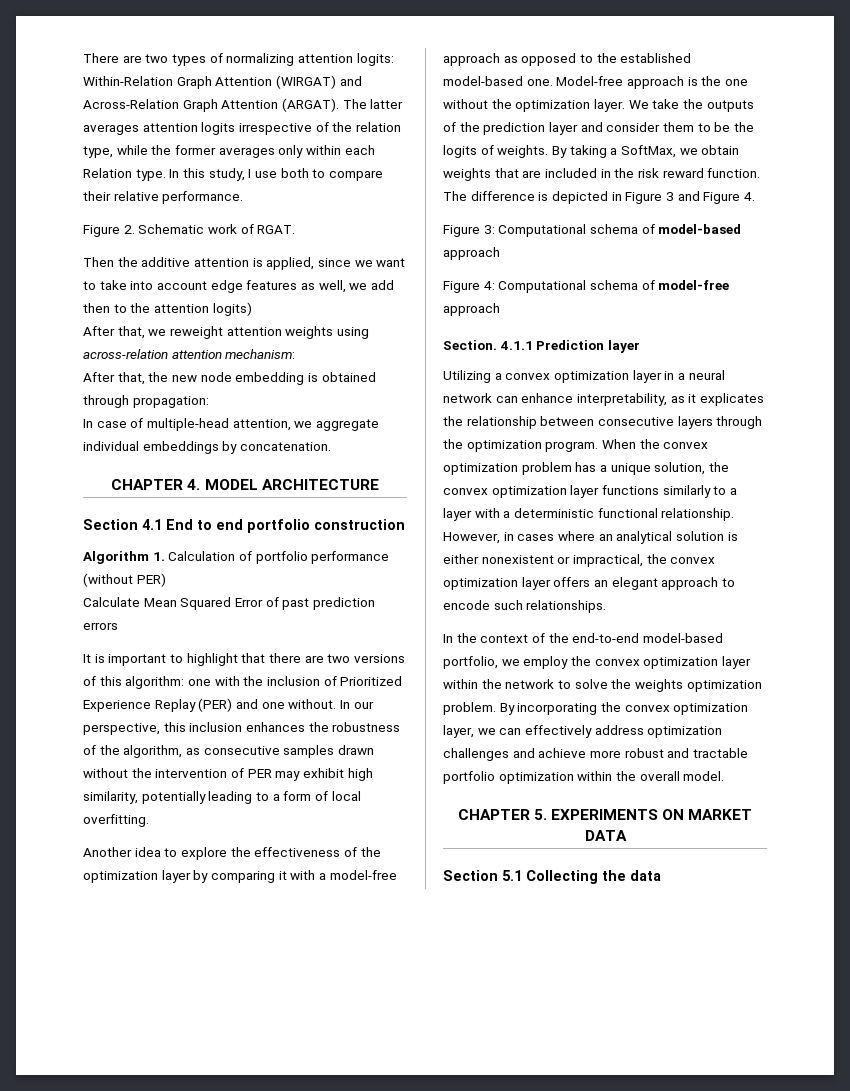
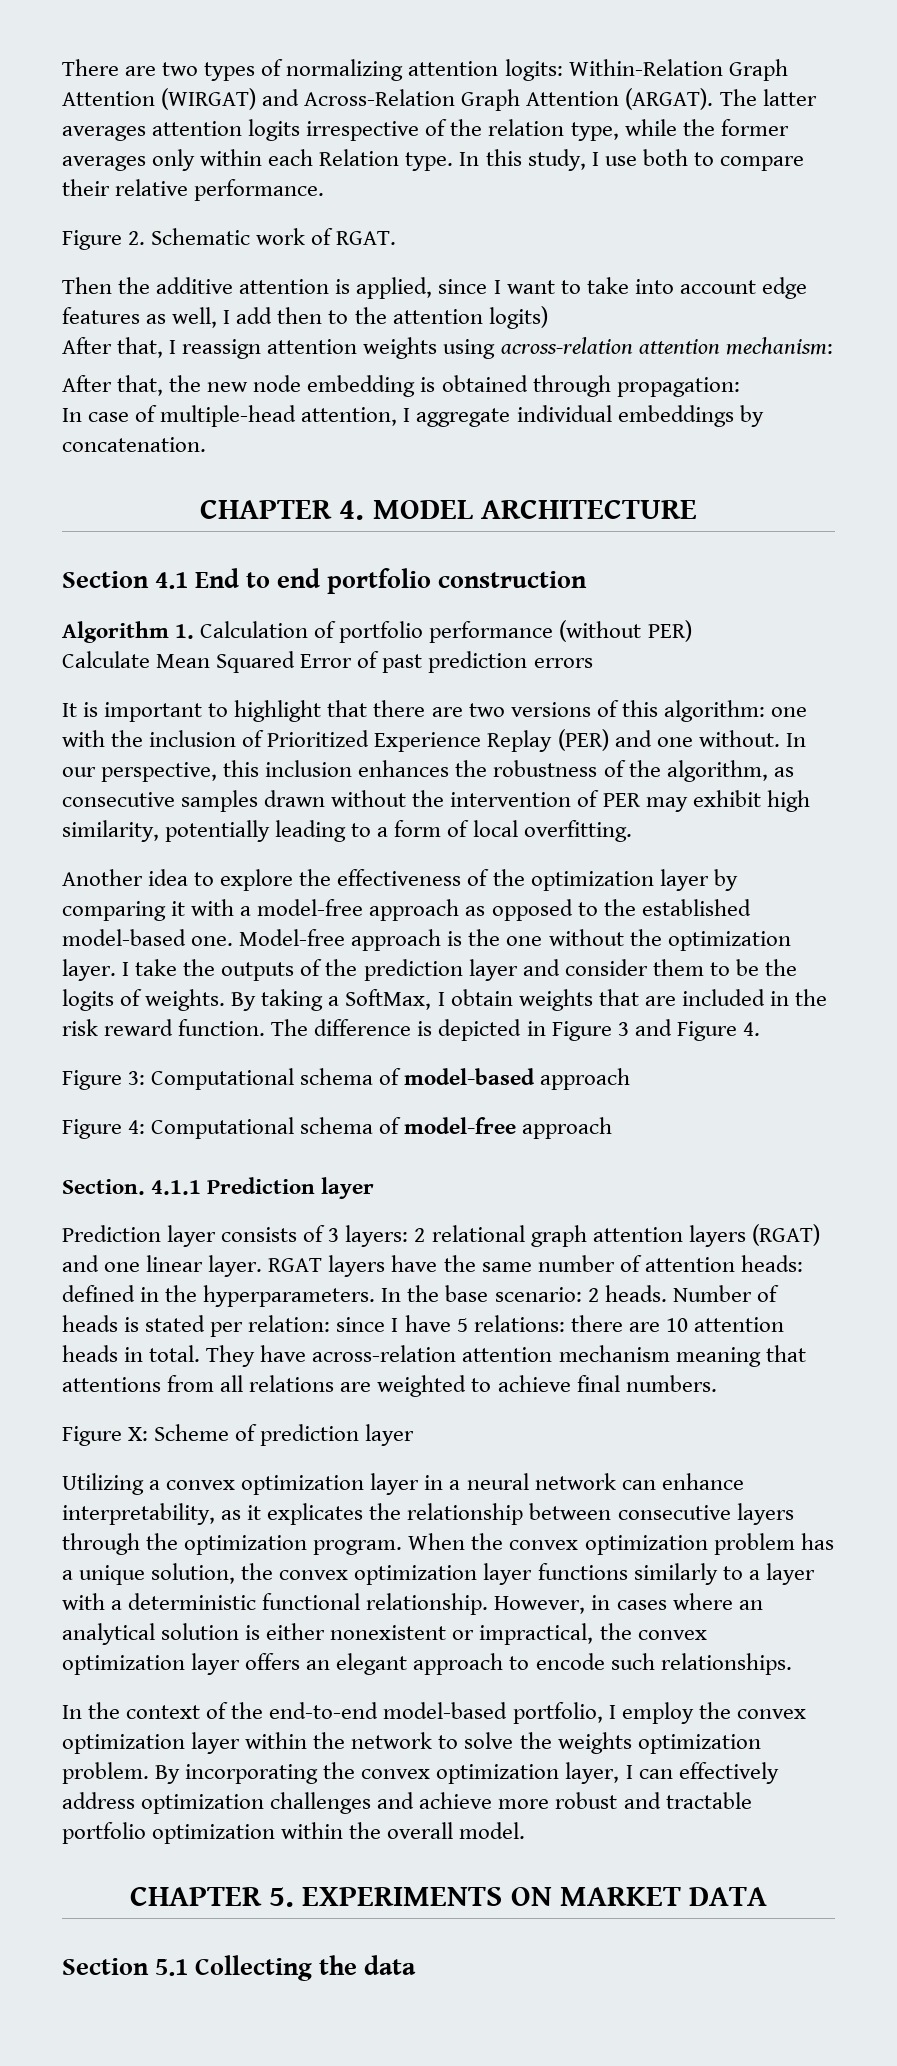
- Then the additive attention is applied, since we want to take into account edge features as well, we add then to the attention logits)
+ Then the additive attention is applied, since I want to take into account edge features as well, I add then to the attention logits)
- After that, we reweight attention weights using across-relation attention mechanism:
+ After that, I reassign attention weights using across-relation attention mechanism:
- In case of multiple-head attention, we aggregate individual embeddings by concatenation.
+ In case of multiple-head attention, I aggregate individual embeddings by concatenation.
- We take the outputs of the prediction layer and consider them to be the logits of weights.
+ I take the outputs of the prediction layer and consider them to be the logits of weights.
- By taking a SoftMax, we obtain weights that are included in the risk reward function.
+ By taking a SoftMax, I obtain weights that are included in the risk reward function.
+ Prediction layer consists of 3 layers: 2 relational graph attention layers (RGAT) and one linear layer. RGAT layers have the same number of attention heads: defined in the hyperparameters. In the base scenario: 2 heads. Number of heads is stated per relation: since I have 5 relations: there are 10 attention heads in total. They have across-relation attention mechanism meaning that attentions from all relations are weighted to achieve final numbers.
+ Figure X: Scheme of prediction layer
- In the context of the end-to-end model-based portfolio, we employ the convex optimization layer within the network to solve the weights optimization problem.
+ In the context of the end-to-end model-based portfolio, I employ the convex optimization layer within the network to solve the weights optimization problem.
- By incorporating the convex optimization layer, we can effectively address optimization challenges and achieve more robust and tractable portfolio optimization within the overall model.
+ By incorporating the convex optimization layer, I can effectively address optimization challenges and achieve more robust and tractable portfolio optimization within the overall model.

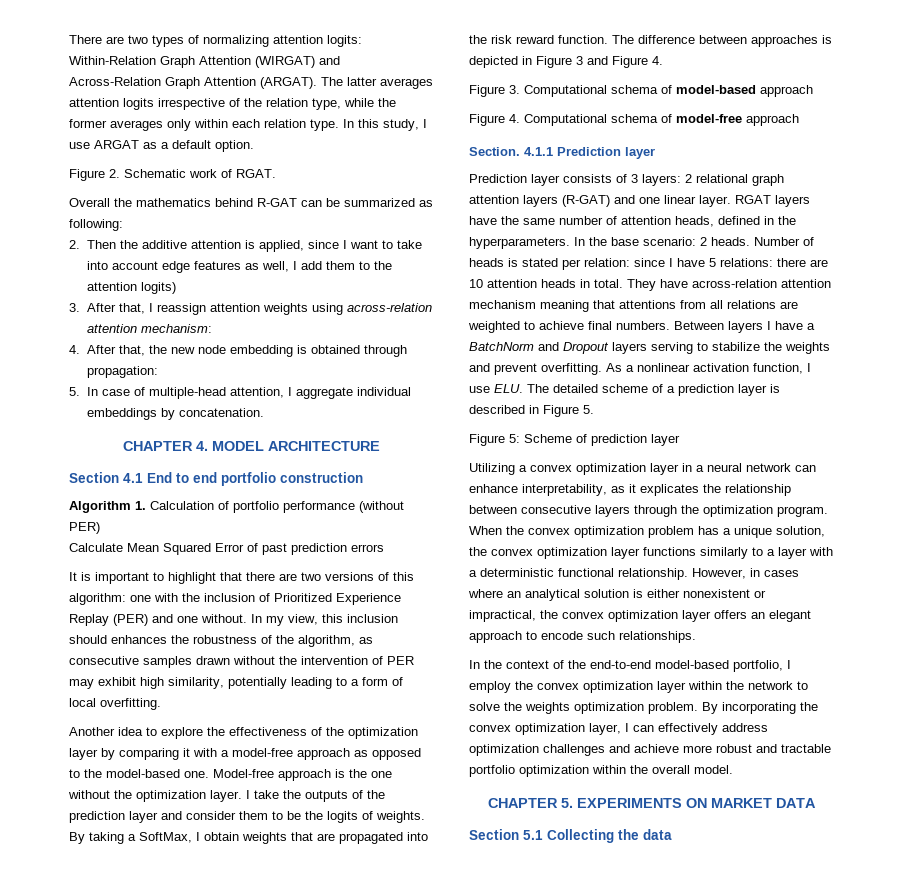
- The latter averages attention logits irrespective of the relation type, while the former averages only within each Relation type.
+ The latter averages attention logits irrespective of the relation type, while the former averages only within each relation type.
- In this study, I use both to compare their relative performance.
+ In this study, I use ARGAT as a default option.
- Then the additive attention is applied, since I want to take into account edge features as well, I add then to the attention logits)
+ Overall the mathematics behind R-GAT can be summarized as following:
+ 2. Then the additive attention is applied, since I want to take into account edge features as well, I add them to the attention logits)
- After that, I reassign attention weights using across-relation attention mechanism:
+ 3. After that, I reassign attention weights using across-relation attention mechanism:
- After that, the new node embedding is obtained through propagation:
+ 4. After that, the new node embedding is obtained through propagation:
- In case of multiple-head attention, I aggregate individual embeddings by concatenation.
+ 5. In case of multiple-head attention, I aggregate individual embeddings by concatenation.
- In our perspective, this inclusion enhances the robustness of the algorithm, as consecutive samples drawn without the intervention of PER may exhibit high similarity, potentially leading to a form of local overfitting.
+ In my view, this inclusion should enhances the robustness of the algorithm, as consecutive samples drawn without the intervention of PER may exhibit high similarity, potentially leading to a form of local overfitting.
- Another idea to explore the effectiveness of the optimization layer by comparing it with a model-free approach as opposed to the established model-based one.
+ Another idea to explore the effectiveness of the optimization layer by comparing it with a model-free approach as opposed to the model-based one.
- By taking a SoftMax, I obtain weights that are included in the risk reward function.
+ By taking a SoftMax, I obtain weights that are propagated into the risk reward function.
- The difference is depicted in Figure 3 and Figure 4.
+ The difference between approaches is depicted in Figure 3 and Figure 4.
- Figure 3: Computational schema of model-based approach
+ Figure 3. Computational schema of model-based approach
- Figure 4: Computational schema of model-free approach
+ Figure 4. Computational schema of model-free approach
- Prediction layer consists of 3 layers: 2 relational graph attention layers (RGAT) and one linear layer.
+ Prediction layer consists of 3 layers: 2 relational graph attention layers (R-GAT) and one linear layer.
- RGAT layers have the same number of attention heads: defined in the hyperparameters.
+ RGAT layers have the same number of attention heads, defined in the hyperparameters.
- They have across-relation attention mechanism meaning that attentions from all relations are weighted to achieve final numbers.
- Figure X: Scheme of prediction layer
+ They have across-relation attention mechanism meaning that attentions from all relations are weighted to achieve final numbers. Between layers I have a BatchNorm and Dropout layers serving to stabilize the weights and prevent overfitting. As a nonlinear activation function, I use ELU. The detailed scheme of a prediction layer is described in Figure 5.
+ Figure 5: Scheme of prediction layer

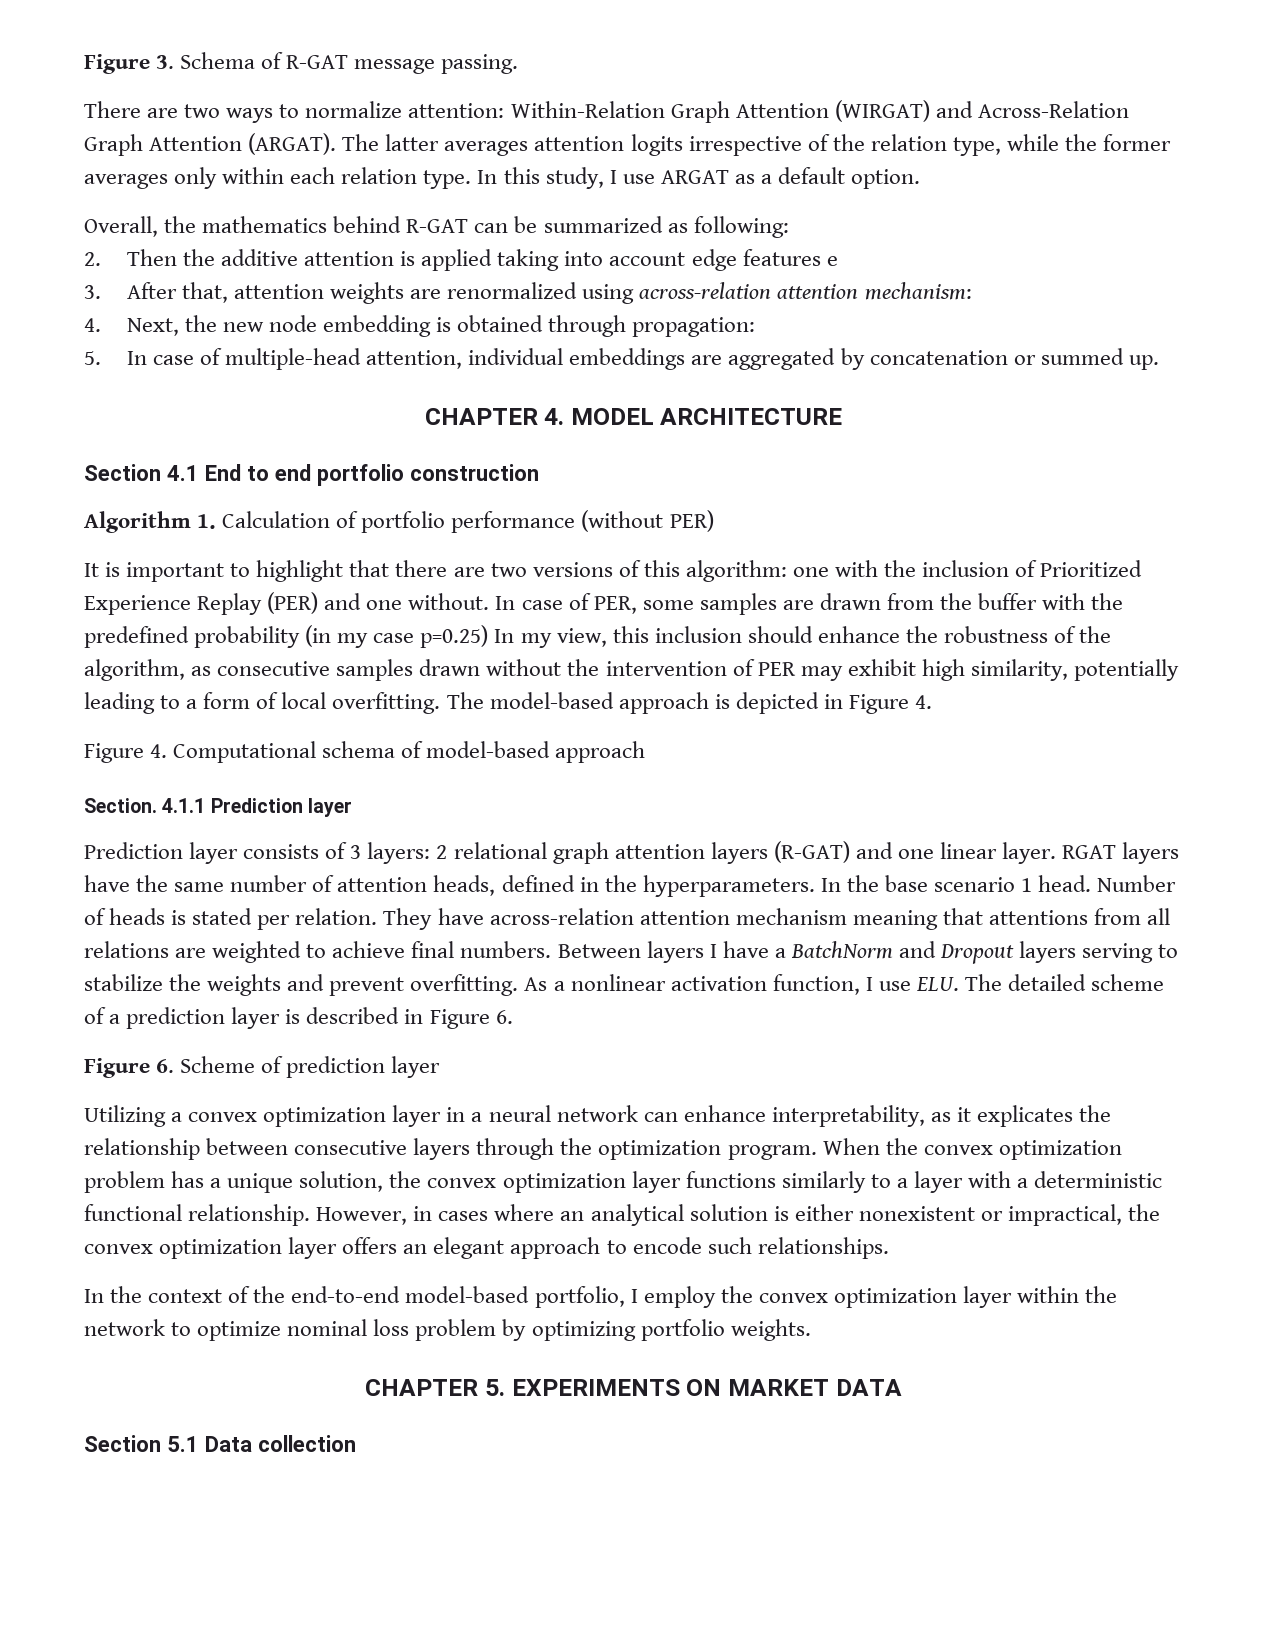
- There are two types of normalizing attention logits: Within-Relation Graph Attention (WIRGAT) and Across-Relation Graph Attention (ARGAT).
+ Figure 3. Schema of R-GAT message passing.
+ There are two ways to normalize attention: Within-Relation Graph Attention (WIRGAT) and Across-Relation Graph Attention (ARGAT).
- Figure 2. Schematic work of RGAT.
- Overall the mathematics behind R-GAT can be summarized as following:
+ Overall, the mathematics behind R-GAT can be summarized as following:
- 2. Then the additive attention is applied, since I want to take into account edge features as well, I add them to the attention logits)
+ 2. Then the additive attention is applied taking into account edge features e
- 3. After that, I reassign attention weights using across-relation attention mechanism:
+ 3. After that, attention weights are renormalized using across-relation attention mechanism:
- 4. After that, the new node embedding is obtained through propagation:
+ 4. Next, the new node embedding is obtained through propagation:
- 5. In case of multiple-head attention, I aggregate individual embeddings by concatenation.
+ 5. In case of multiple-head attention, individual embeddings are aggregated by concatenation or summed up.
- Calculate Mean Squared Error of past prediction errors
- In my view, this inclusion should enhances the robustness of the algorithm, as consecutive samples drawn without the intervention of PER may exhibit high similarity, potentially leading to a form of local overfitting.
- Another idea to explore the effectiveness of the optimization layer by comparing it with a model-free approach as opposed to the model-based one. Model-free approach is the one without the optimization layer. I take the outputs of the prediction layer and consider them to be the logits of weights. By taking a SoftMax, I obtain weights that are propagated into the risk reward function. The difference between approaches is depicted in Figure 3 and Figure 4.
- Figure 3. Computational schema of model-based approach
+ In case of PER, some samples are drawn from the buffer with the predefined probability (in my case p=0.25) In my view, this inclusion should enhance the robustness of the algorithm, as consecutive samples drawn without the intervention of PER may exhibit high similarity, potentially leading to a form of local overfitting. The model-based approach is depicted in Figure 4.
- Figure 4. Computational schema of model-free approach
+ Figure 4. Computational schema of model-based approach
- In the base scenario: 2 heads.
+ In the base scenario 1 head.
- Number of heads is stated per relation: since I have 5 relations: there are 10 attention heads in total.
+ Number of heads is stated per relation.
- As a nonlinear activation function, I use ELU. The detailed scheme of a prediction layer is described in Figure 5.
- Figure 5: Scheme of prediction layer
+ As a nonlinear activation function, I use ELU. The detailed scheme of a prediction layer is described in Figure 6.
+ Figure 6. Scheme of prediction layer
- In the context of the end-to-end model-based portfolio, I employ the convex optimization layer within the network to solve the weights optimization problem. By incorporating the convex optimization layer, I can effectively address optimization challenges and achieve more robust and tractable portfolio optimization within the overall model.
+ In the context of the end-to-end model-based portfolio, I employ the convex optimization layer within the network to optimize nominal loss problem by optimizing portfolio weights.
- Section 5.1 Collecting the data
+ Section 5.1 Data collection

